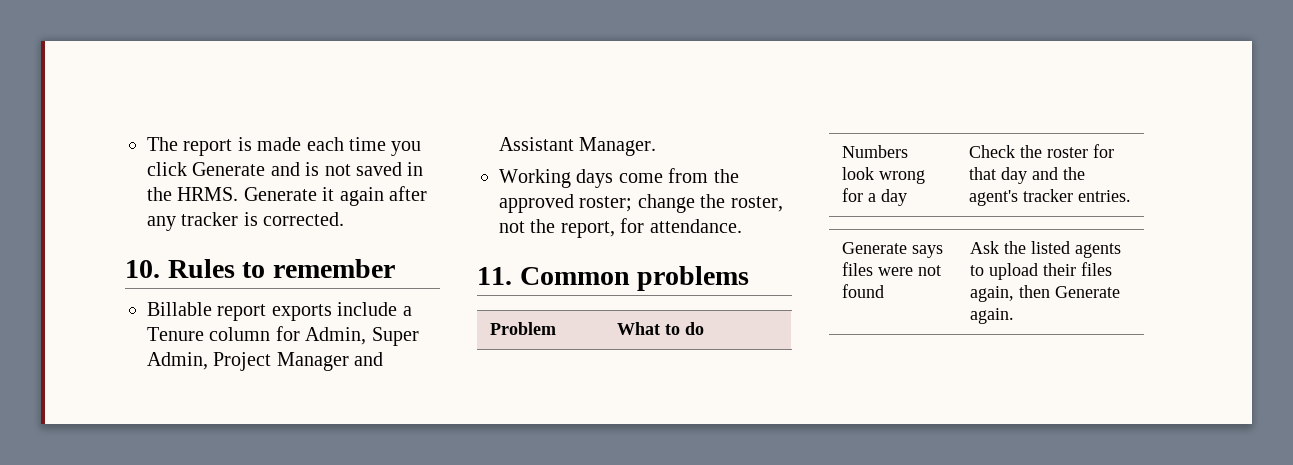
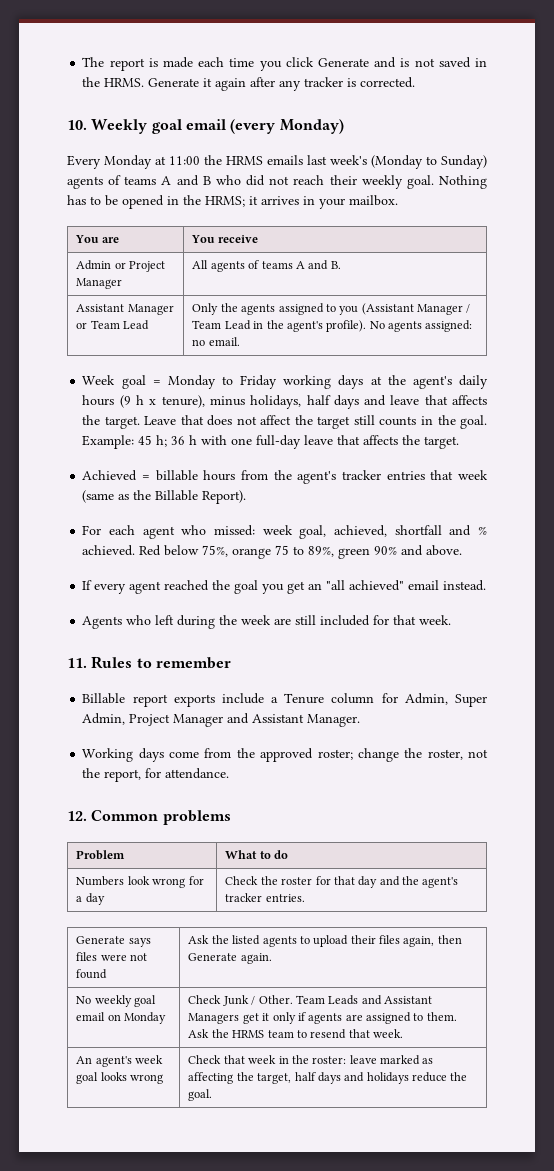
- 10. Rules to remember
+ 10. Weekly goal email (every Monday)
+ Every Monday at 11:00 the HRMS emails last week's (Monday to Sunday) agents of teams A and B who did not reach their weekly goal. Nothing has to be opened in the HRMS; it arrives in your mailbox.
+ You are | You receive
+ Admin or Project Manager | All agents of teams A and B.
+ Assistant Manager or Team Lead | Only the agents assigned to you (Assistant Manager / Team Lead in the agent's profile). No agents assigned: no email.
+ Week goal = Monday to Friday working days at the agent's daily hours (9 h x tenure), minus holidays, half days and leave that affects the target. Leave that does not affect the target still counts in the goal. Example: 45 h; 36 h with one full-day leave that affects the target.
+ Achieved = billable hours from the agent's tracker entries that week (same as the Billable Report).
+ For each agent who missed: week goal, achieved, shortfall and % achieved. Red below 75%, orange 75 to 89%, green 90% and above.
+ If every agent reached the goal you get an "all achieved" email instead.
+ Agents who left during the week are still included for that week.
+ 11. Rules to remember
- 11. Common problems
+ 12. Common problems
+ No weekly goal email on Monday | Check Junk / Other. Team Leads and Assistant Managers get it only if agents are assigned to them. Ask the HRMS team to resend that week.
+ An agent's week goal looks wrong | Check that week in the roster: leave marked as affecting the target, half days and holidays reduce the goal.

